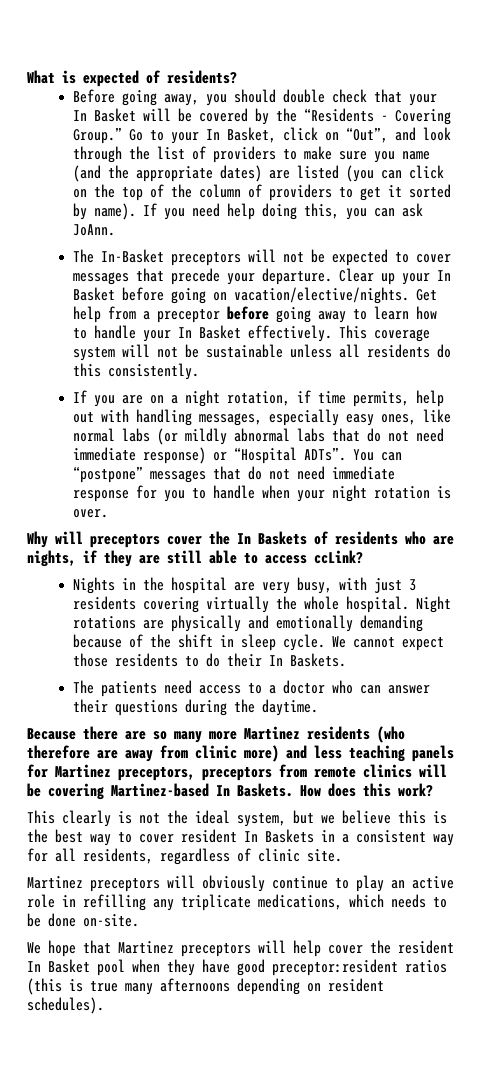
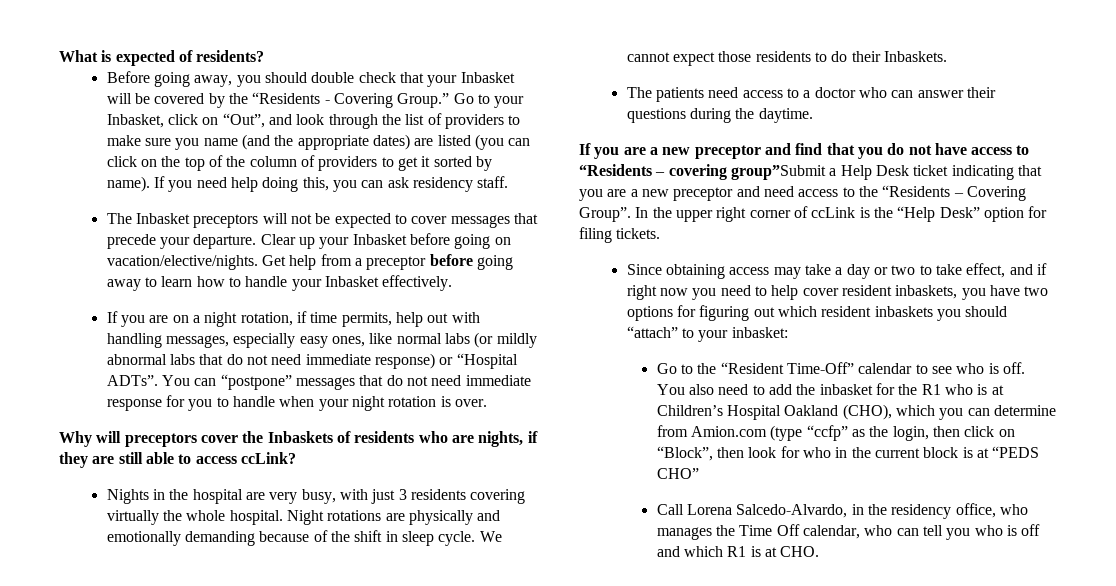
- Before going away, you should double check that your In Basket will be covered by the “Residents - Covering Group.”
+ Before going away, you should double check that your Inbasket will be covered by the “Residents - Covering Group.”
- Go to your In Basket, click on “Out”, and look through the list of providers to make sure you name (and the appropriate dates) are listed (you can click on the top of the column of providers to get it sorted by name).
+ Go to your Inbasket, click on “Out”, and look through the list of providers to make sure you name (and the appropriate dates) are listed (you can click on the top of the column of providers to get it sorted by name).
- If you need help doing this, you can ask JoAnn.
- The In-Basket preceptors will not be expected to cover messages that precede your departure.
+ If you need help doing this, you can ask residency staff.
+ The Inbasket preceptors will not be expected to cover messages that precede your departure.
- Clear up your In Basket before going on vacation/elective/nights.
+ Clear up your Inbasket before going on vacation/elective/nights.
- Get help from a preceptor before going away to learn how to handle your In Basket effectively. This coverage system will not be sustainable unless all residents do this consistently.
+ Get help from a preceptor before going away to learn how to handle your Inbasket effectively.
- Why will preceptors cover the In Baskets of residents who are nights, if they are still able to access ccLink?
+ Why will preceptors cover the Inbaskets of residents who are nights, if they are still able to access ccLink?
- We cannot expect those residents to do their In Baskets.
+ We cannot expect those residents to do their Inbaskets.
- Because there are so many more Martinez residents (who therefore are away from clinic more) and less teaching panels for Martinez preceptors, preceptors from remote clinics will be covering Martinez-based In Baskets. How does this work?
- This clearly is not the ideal system, but we believe this is the best way to cover resident In Baskets in a consistent way for all residents, regardless of clinic site.
- Martinez preceptors will obviously continue to play an active role in refilling any triplicate medications, which needs to be done on-site.
- We hope that Martinez preceptors will help cover the resident In Basket pool when they have good preceptor:resident ratios (this is true many afternoons depending on resident schedules).
+ If you are a new preceptor and find that you do not have access to “Residents – covering group”Submit a Help Desk ticket indicating that you are a new preceptor and need access to the “Residents – Covering Group”. In the upper right corner of ccLink is the “Help Desk” option for filing tickets.
+ Since obtaining access may take a day or two to take effect, and if right now you need to help cover resident inbaskets, you have two options for figuring out which resident inbaskets you should “attach” to your inbasket:
+ Go to the “Resident Time-Off” calendar to see who is off. You also need to add the inbasket for the R1 who is at Children’s Hospital Oakland (CHO), which you can determine from Amion.com (type “ccfp” as the login, then click on “Block”, then look for who in the current block is at “PEDS CHO”
+ Call Lorena Salcedo-Alvardo, in the residency office, who manages the Time Off calendar, who can tell you who is off and which R1 is at CHO.

